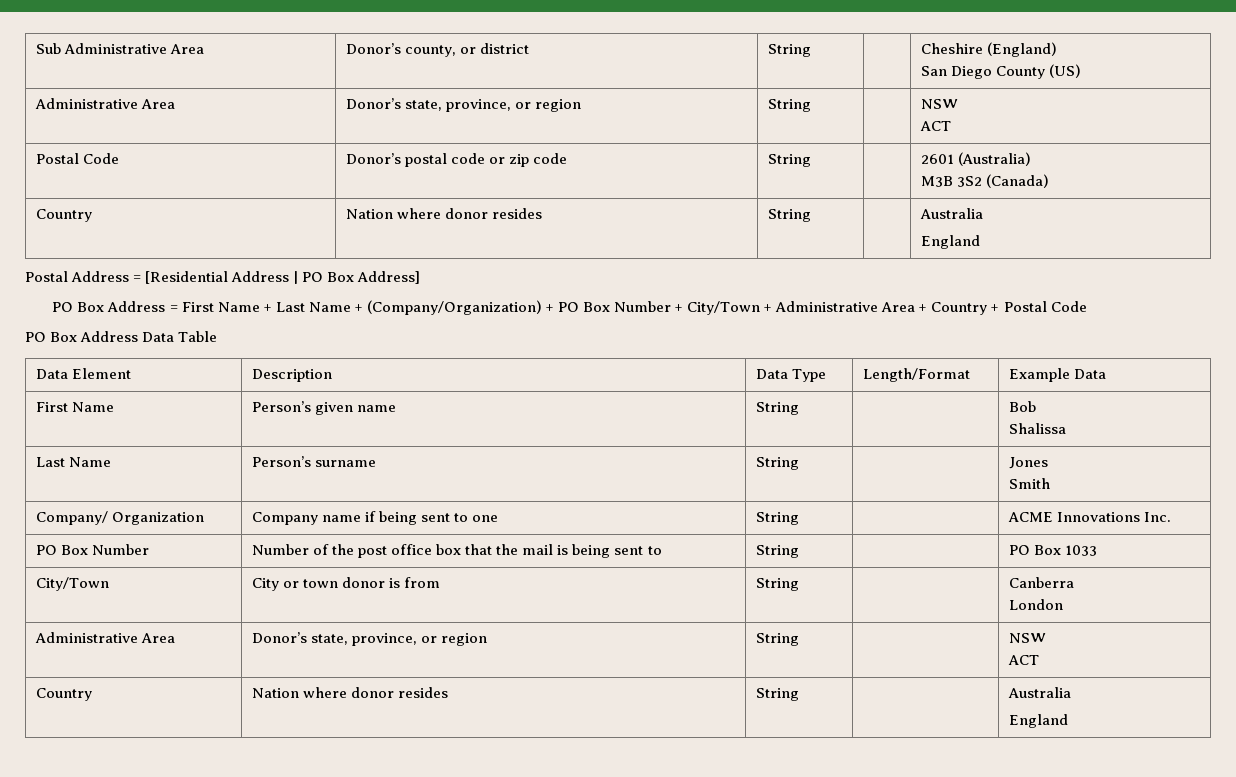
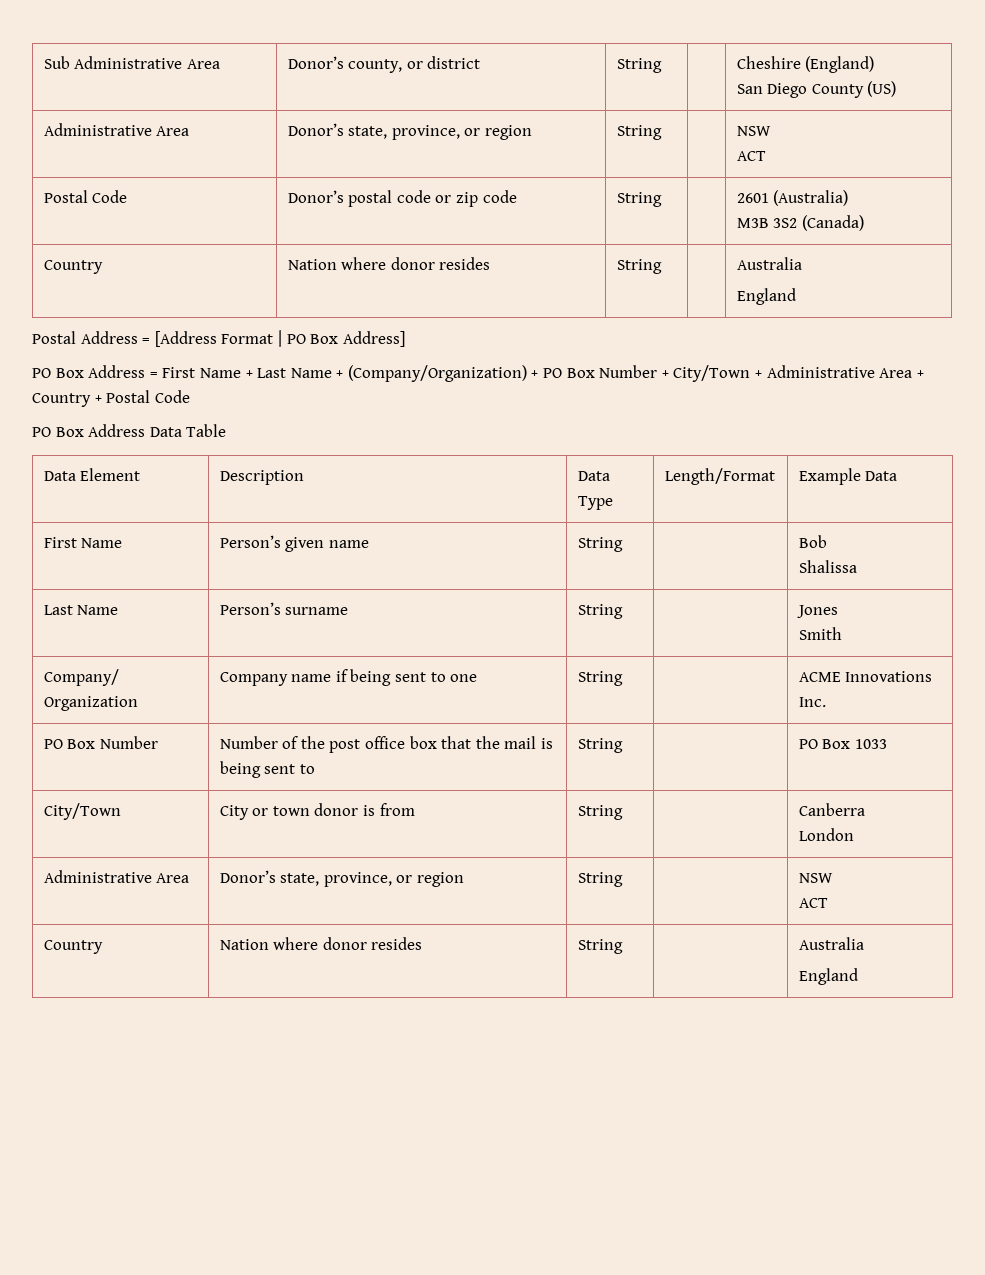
- Postal Address = [Residential Address | PO Box Address]
+ Postal Address = [Address Format | PO Box Address]

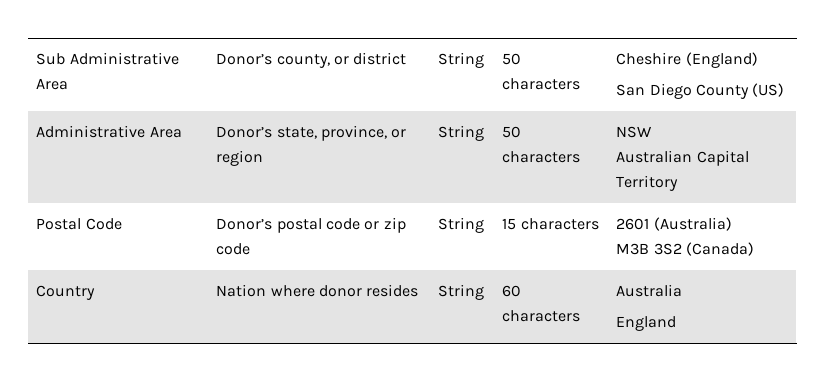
- Sub Administrative Area | Donor’s county, or district | String | | Cheshire (England)
+ Sub Administrative Area | Donor’s county, or district | String | 50 characters | Cheshire (England)
  San Diego County (US)
- Administrative Area | Donor’s state, province, or region | String | | NSW
- ACT
+ Administrative Area | Donor’s state, province, or region | String | 50 characters | NSW
+ Australian Capital Territory
- Postal Code | Donor’s postal code or zip code | String | | 2601 (Australia)
+ Postal Code | Donor’s postal code or zip code | String | 15 characters | 2601 (Australia)
  M3B 3S2 (Canada)
- Country | Nation where donor resides | String | | Australia
- England
- Postal Address = [Address Format | PO Box Address]
- PO Box Address = First Name + Last Name + (Company/Organization) + PO Box Number + City/Town + Administrative Area + Country + Postal Code
- PO Box Address Data Table
- Data Element | Description | Data Type | Length/Format | Example Data
- First Name | Person’s given name | String | | Bob
- Shalissa
- Last Name | Person’s surname | String | | Jones
- Smith
- Company/ Organization | Company name if being sent to one | String | | ACME Innovations Inc.
- PO Box Number | Number of the post office box that the mail is being sent to | String | | PO Box 1033
- City/Town | City or town donor is from | String | | Canberra
- London
- Administrative Area | Donor’s state, province, or region | String | | NSW
- ACT
- Country | Nation where donor resides | String | | Australia
+ Country | Nation where donor resides | String | 60 characters | Australia

